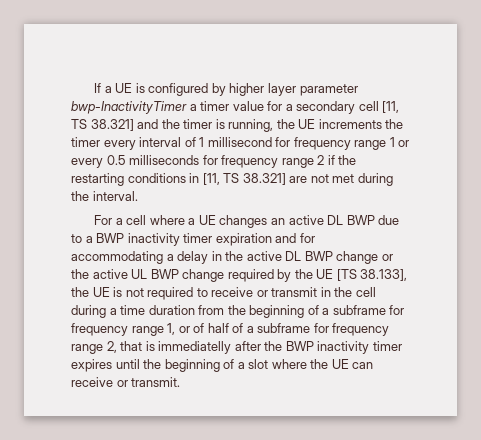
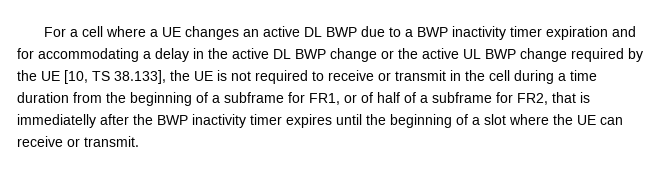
- If a UE is configured by higher layer parameter bwp-InactivityTimer a timer value for a secondary cell [11, TS 38.321] and the timer is running, the UE increments the timer every interval of 1 millisecond for frequency range 1 or every 0.5 milliseconds for frequency range 2 if the restarting conditions in [11, TS 38.321] are not met during the interval.
- For a cell where a UE changes an active DL BWP due to a BWP inactivity timer expiration and for accommodating a delay in the active DL BWP change or the active UL BWP change required by the UE [TS 38.133], the UE is not required to receive or transmit in the cell during a time duration from the beginning of a subframe for frequency range 1, or of half of a subframe for frequency range 2, that is immediatelly after the BWP inactivity timer expires until the beginning of a slot where the UE can receive or transmit.
+ For a cell where a UE changes an active DL BWP due to a BWP inactivity timer expiration and for accommodating a delay in the active DL BWP change or the active UL BWP change required by the UE [10, TS 38.133], the UE is not required to receive or transmit in the cell during a time duration from the beginning of a subframe for FR1, or of half of a subframe for FR2, that is immediatelly after the BWP inactivity timer expires until the beginning of a slot where the UE can receive or transmit.

